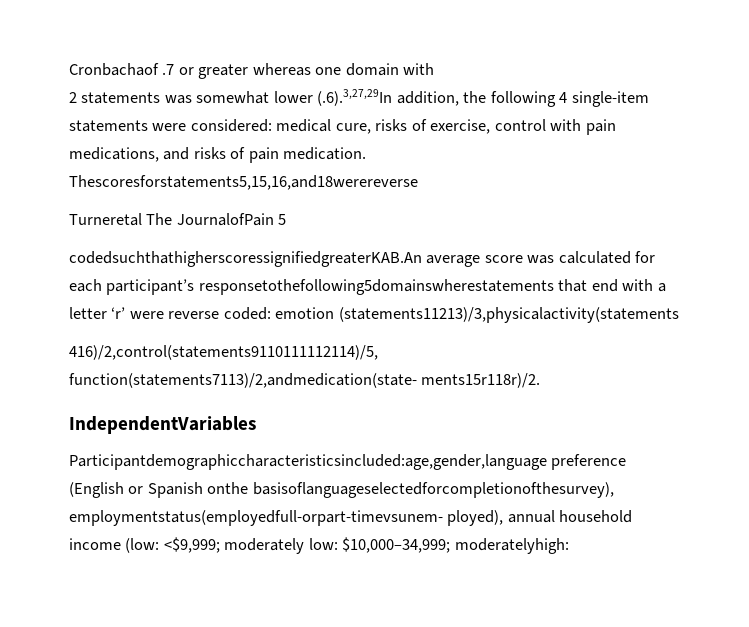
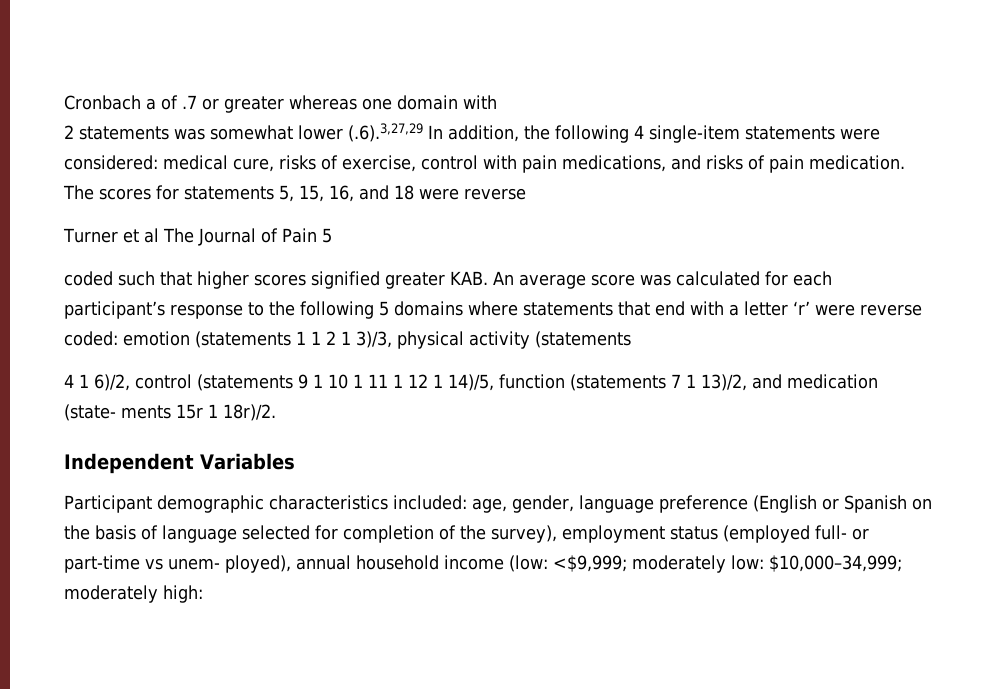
- Cronbachaof .7 or greater whereas one domain with
+ Cronbach a of .7 or greater whereas one domain with
- 2 statements was somewhat lower (.6).3,27,29In addition, the following 4 single-item statements were considered: medical cure, risks of exercise, control with pain medications, and risks of pain medication.
+ 2 statements was somewhat lower (.6).3,27,29 In addition, the following 4 single-item statements were considered: medical cure, risks of exercise, control with pain medications, and risks of pain medication.
- Thescoresforstatements5,15,16,and18werereverse
- Turneretal The JournalofPain 5
- codedsuchthathigherscoressignifiedgreaterKAB.An average score was calculated for each participant’s responsetothefollowing5domainswherestatements that end with a letter ‘r’ were reverse coded: emotion (statements11213)/3,physicalactivity(statements
- 416)/2,control(statements9110111112114)/5, function(statements7113)/2,andmedication(state- ments15r118r)/2.
- IndependentVariables
- Participantdemographiccharacteristicsincluded:age,gender,language preference (English or Spanish onthe basisoflanguageselectedforcompletionofthesurvey), employmentstatus(employedfull-orpart-timevsunem- ployed), annual household income (low: <$9,999; moderately low: $10,000–34,999; moderatelyhigh:
+ The scores for statements 5, 15, 16, and 18 were reverse
+ Turner et al The Journal of Pain 5
+ coded such that higher scores signified greater KAB. An average score was calculated for each participant’s response to the following 5 domains where statements that end with a letter ‘r’ were reverse coded: emotion (statements 1 1 2 1 3)/3, physical activity (statements
+ 4 1 6)/2, control (statements 9 1 10 1 11 1 12 1 14)/5, function (statements 7 1 13)/2, and medication (state- ments 15r 1 18r)/2.
+ Independent Variables
+ Participant demographic characteristics included: age, gender, language preference (English or Spanish on the basis of language selected for completion of the survey), employment status (employed full- or part-time vs unem- ployed), annual household income (low: <$9,999; moderately low: $10,000–34,999; moderately high:

